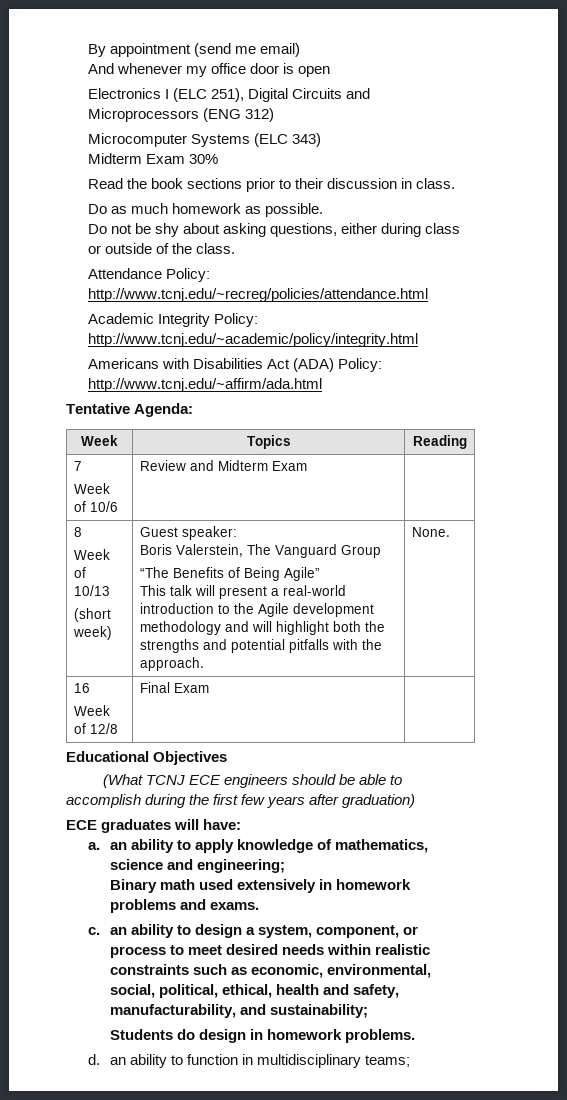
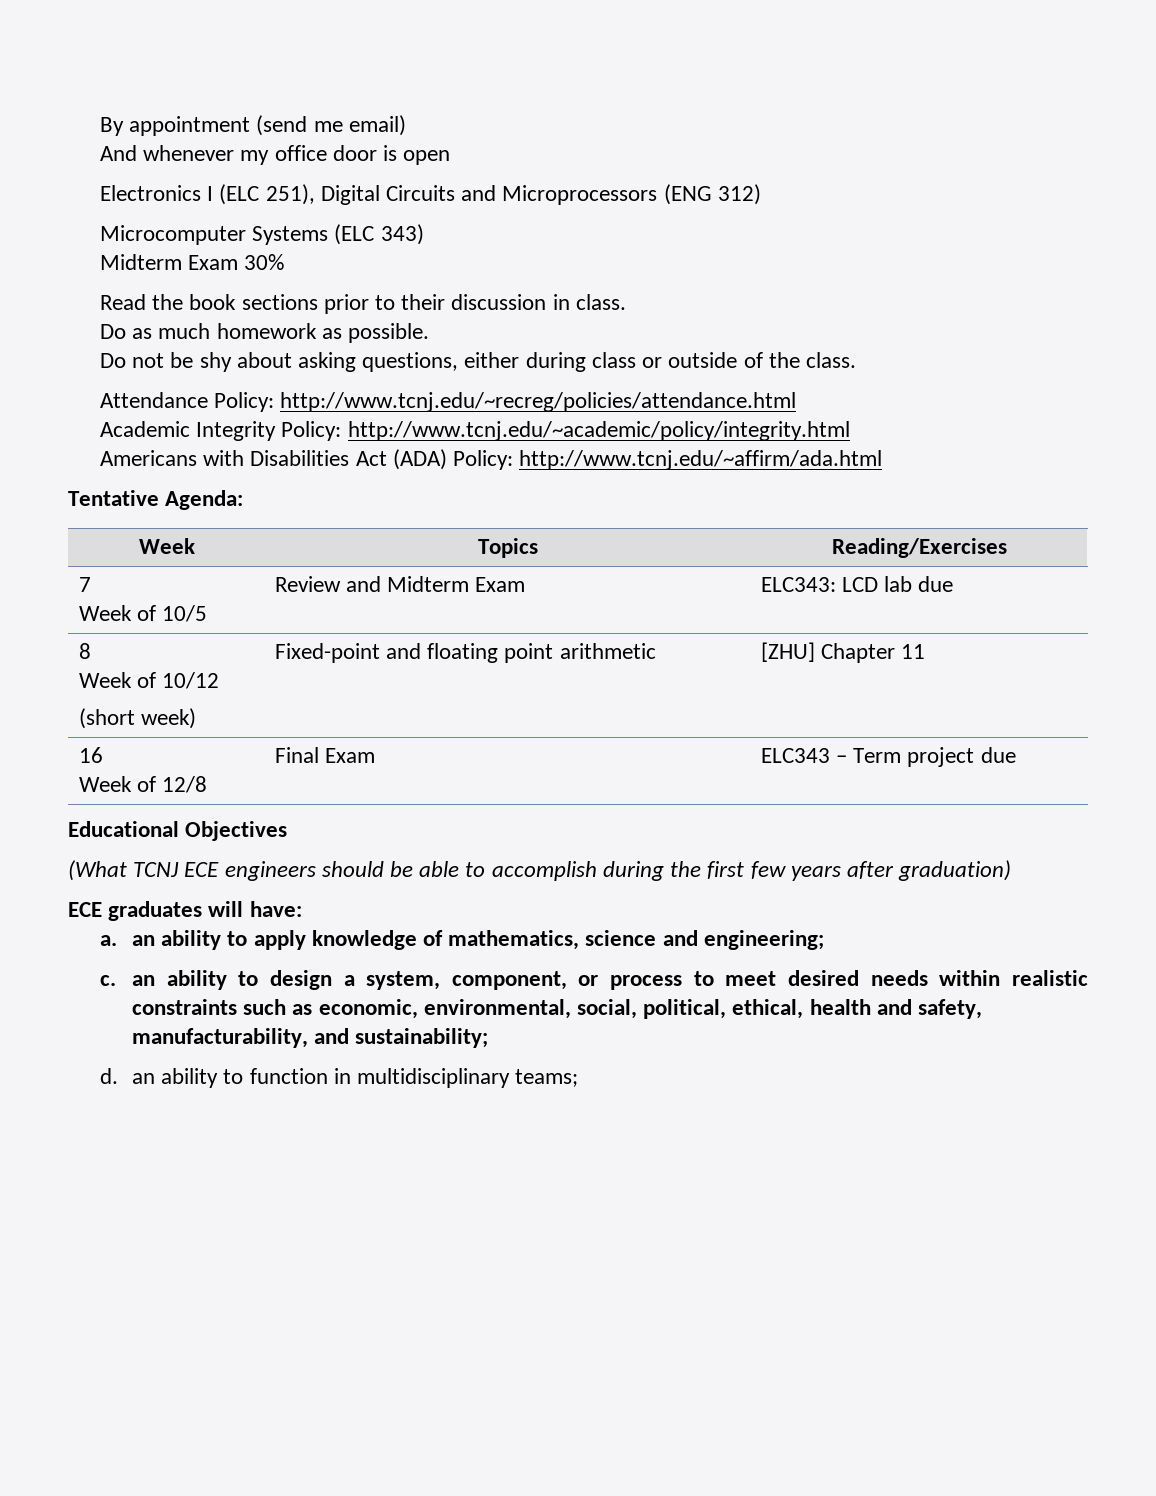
- Week | Topics | Reading
+ Week | Topics | Reading/Exercises
  7
- Week of 10/6 | Review and Midterm Exam |
+ Week of 10/5 | Review and Midterm Exam | ELC343: LCD lab due
- Week of 10/13
+ Week of 10/12
- Guest speaker:
- Boris Valerstein, The Vanguard Group
- “The Benefits of Being Agile”
- This talk will present a real-world introduction to the Agile development methodology and will highlight both the strengths and potential pitfalls with the approach. | None.
+ Fixed-point and floating point arithmetic | [ZHU] Chapter 11
  16
- Week of 12/8 | Final Exam |
+ Week of 12/8 | Final Exam | ELC343 – Term project due
- Binary math used extensively in homework problems and exams.
- Students do design in homework problems.

